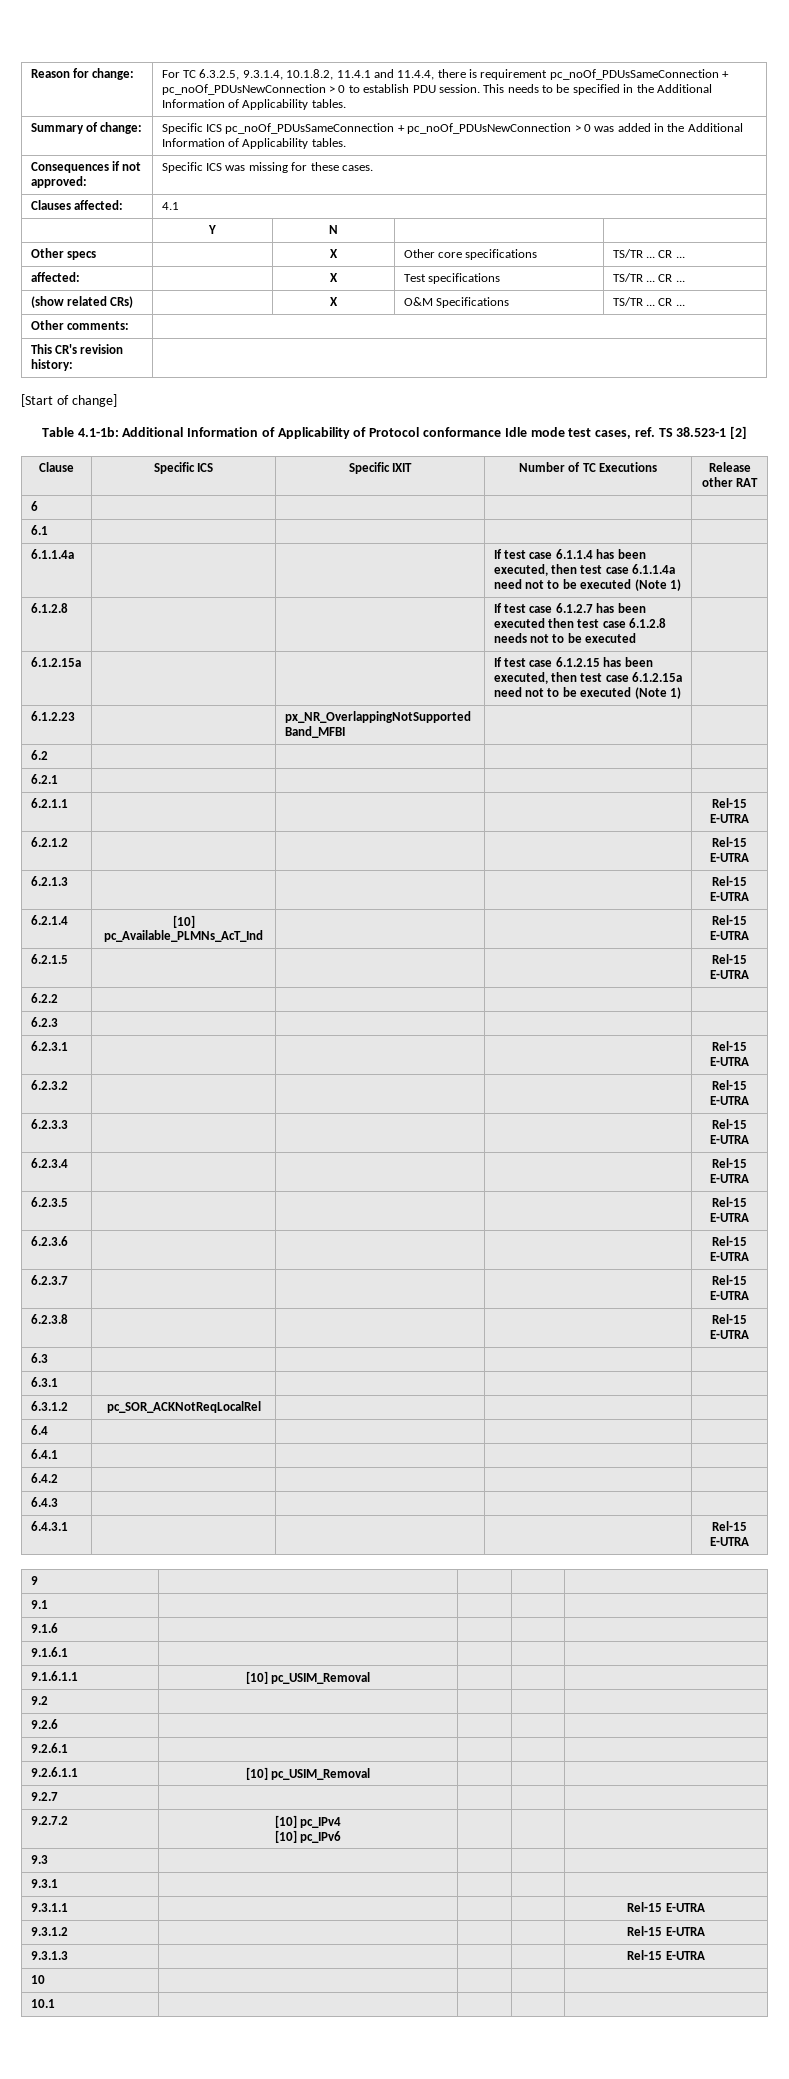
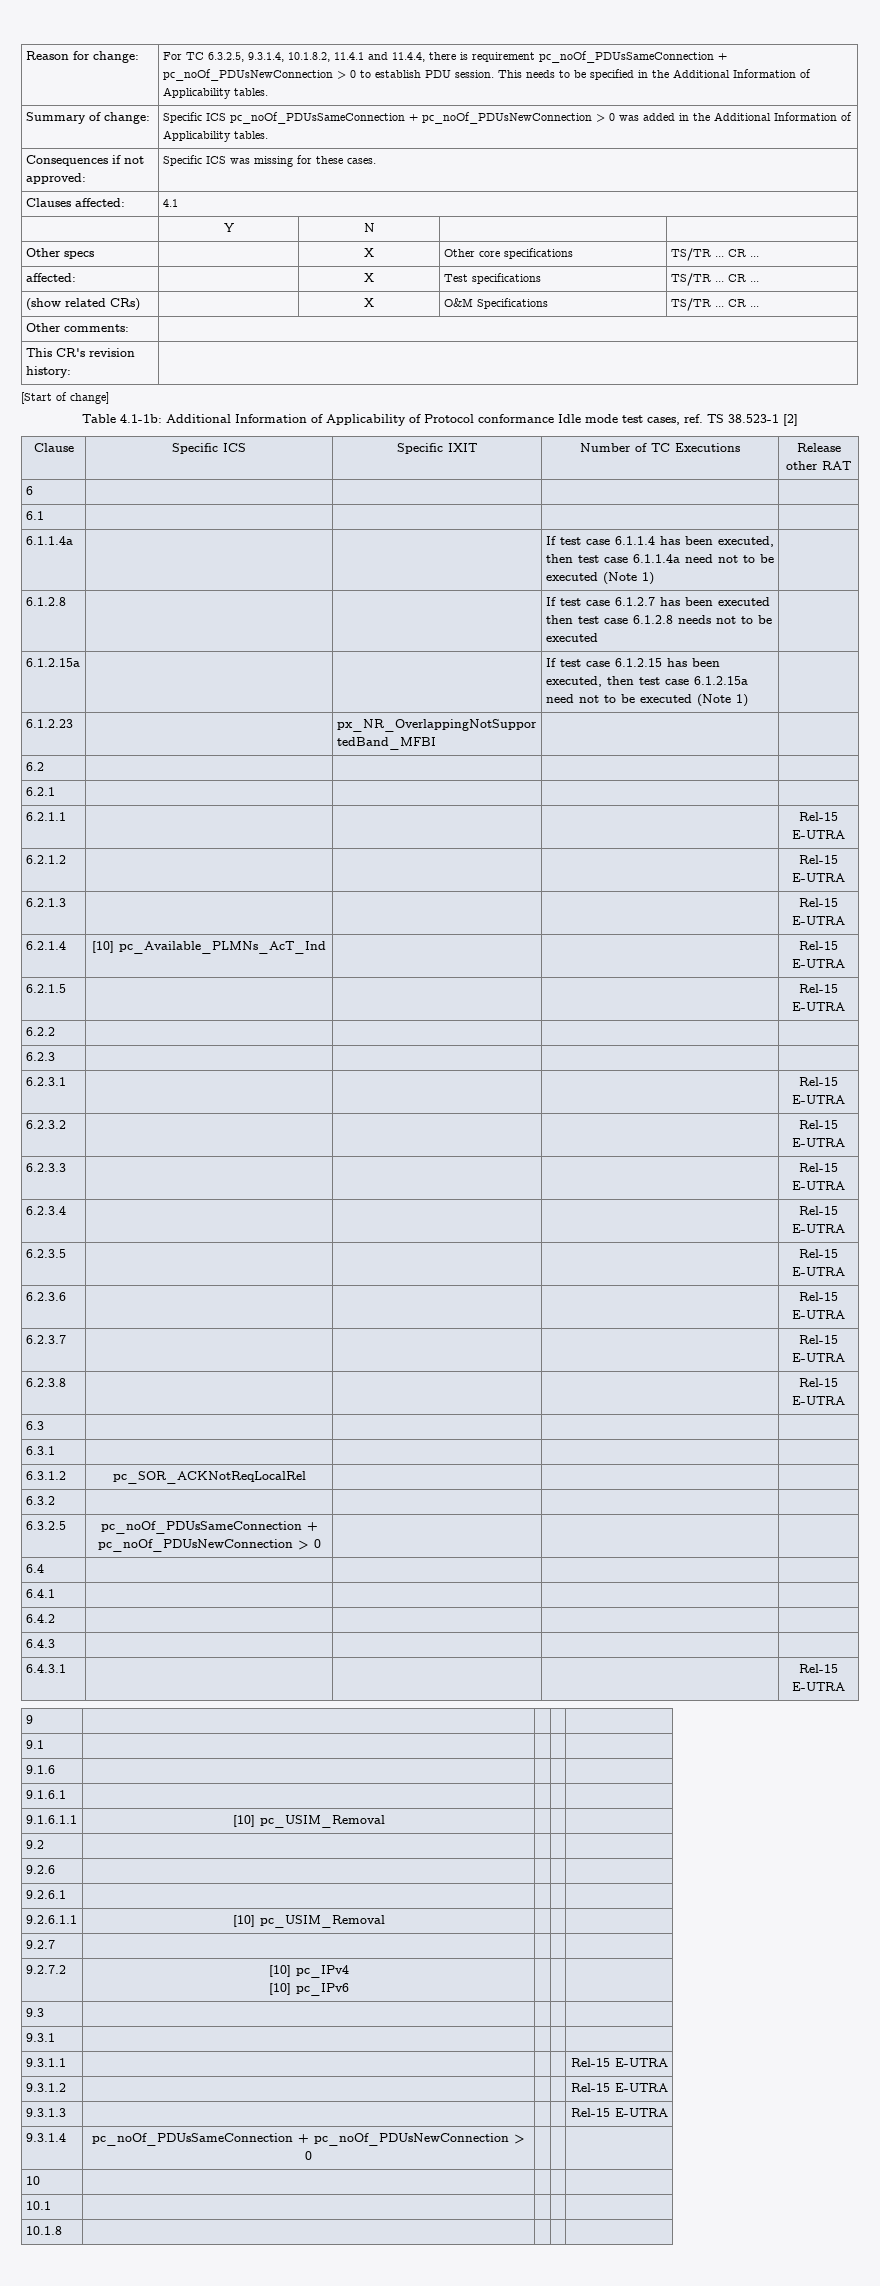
+ 6.3.2 | | | |
+ 6.3.2.5 | pc_noOf_PDUsSameConnection + pc_noOf_PDUsNewConnection > 0 | | |
+ 9.3.1.4 | pc_noOf_PDUsSameConnection + pc_noOf_PDUsNewConnection > 0 | | |
+ 10.1.8 | | | |

